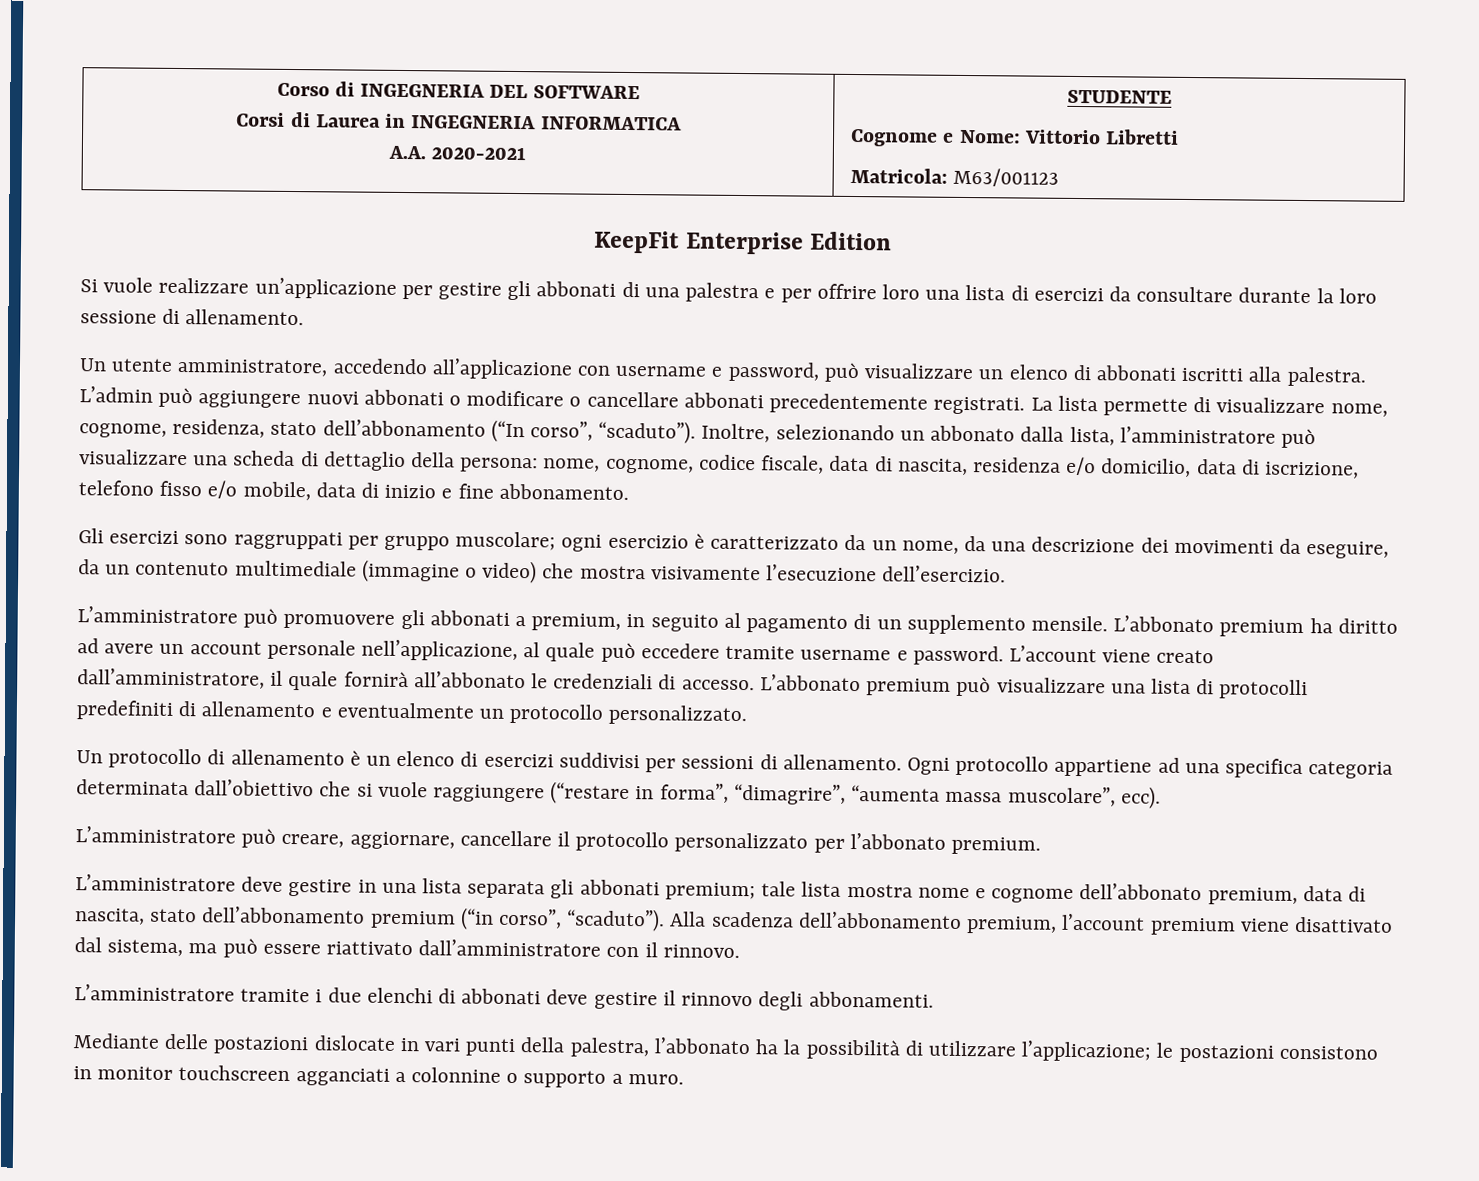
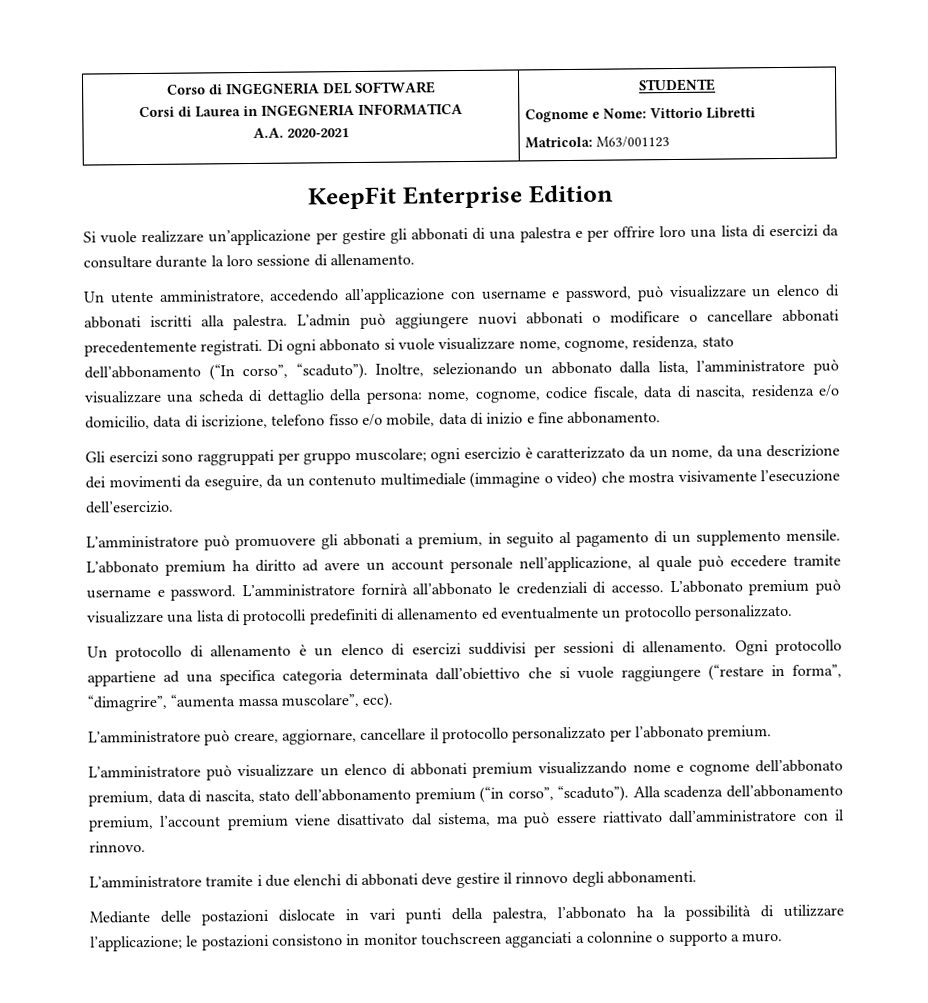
- La lista permette di visualizzare nome, cognome, residenza, stato dell’abbonamento (“In corso”, “scaduto”).
+ Di ogni abbonato si vuole visualizzare nome, cognome, residenza, stato dell’abbonamento (“In corso”, “scaduto”).
- L’account viene creato dall’amministratore, il quale fornirà all’abbonato le credenziali di accesso.
+ L’amministratore fornirà all’abbonato le credenziali di accesso.
- L’abbonato premium può visualizzare una lista di protocolli predefiniti di allenamento e eventualmente un protocollo personalizzato.
+ L’abbonato premium può visualizzare una lista di protocolli predefiniti di allenamento ed eventualmente un protocollo personalizzato.
- L’amministratore deve gestire in una lista separata gli abbonati premium; tale lista mostra nome e cognome dell’abbonato premium, data di nascita, stato dell’abbonamento premium (“in corso”, “scaduto”).
+ L’amministratore può visualizzare un elenco di abbonati premium visualizzando nome e cognome dell’abbonato premium, data di nascita, stato dell’abbonamento premium (“in corso”, “scaduto”).

